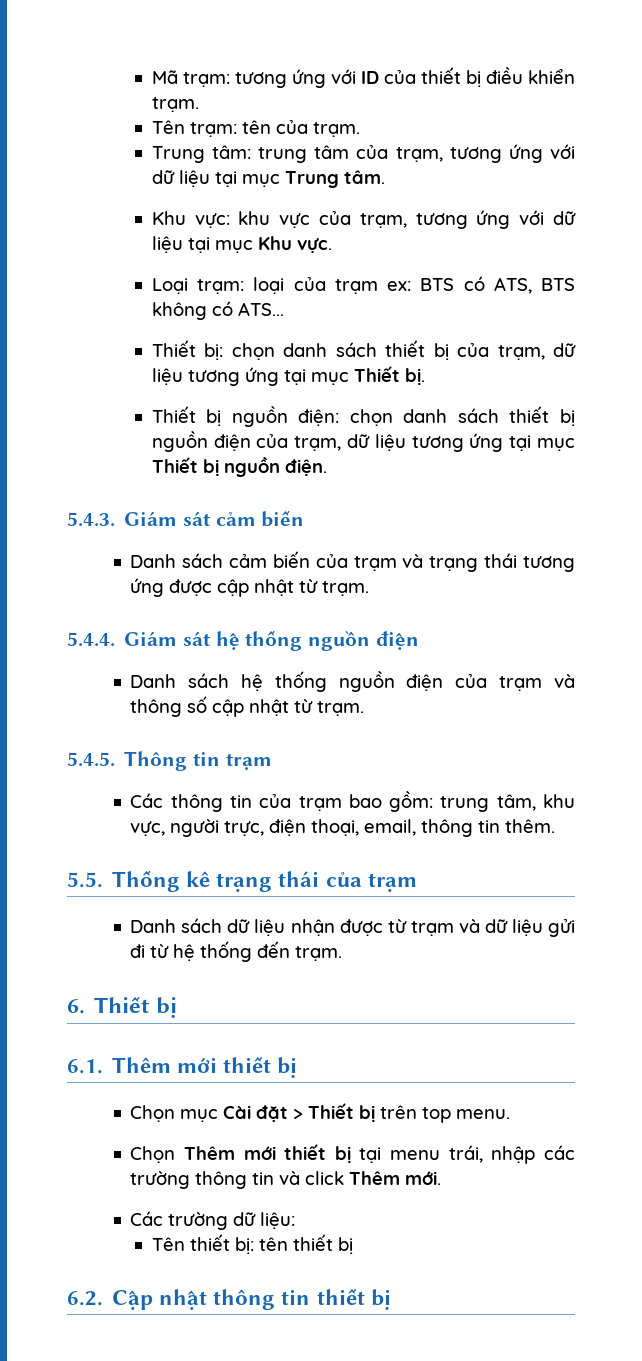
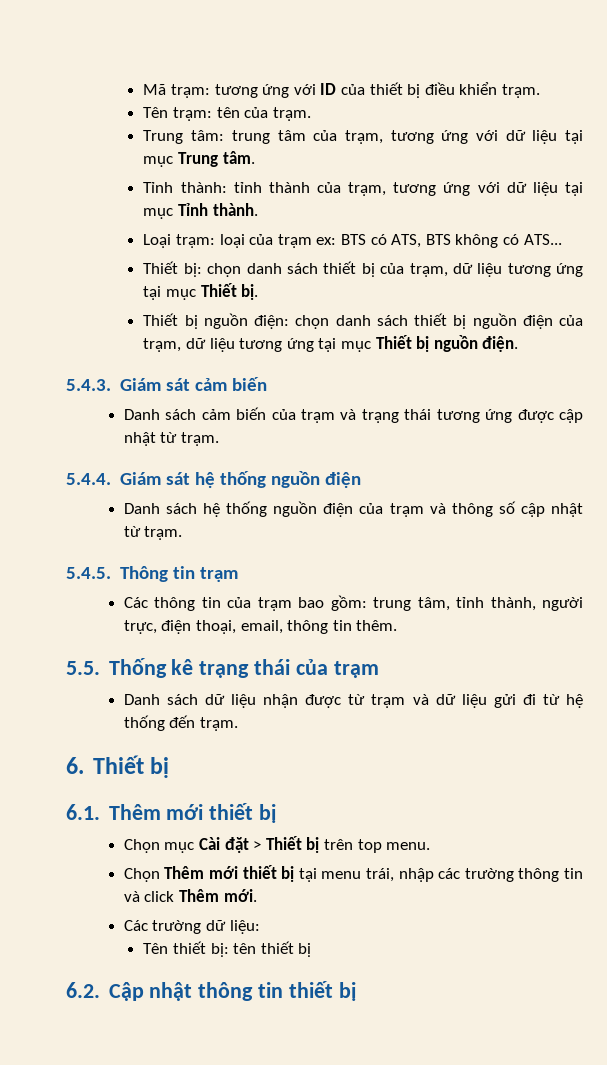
- Khu vực: khu vực của trạm, tương ứng với dữ liệu tại mục Khu vực.
+ Tỉnh thành: tỉnh thành của trạm, tương ứng với dữ liệu tại mục Tỉnh thành.
- Các thông tin của trạm bao gồm: trung tâm, khu vực, người trực, điện thoại, email, thông tin thêm.
+ Các thông tin của trạm bao gồm: trung tâm, tỉnh thành, người trực, điện thoại, email, thông tin thêm.

